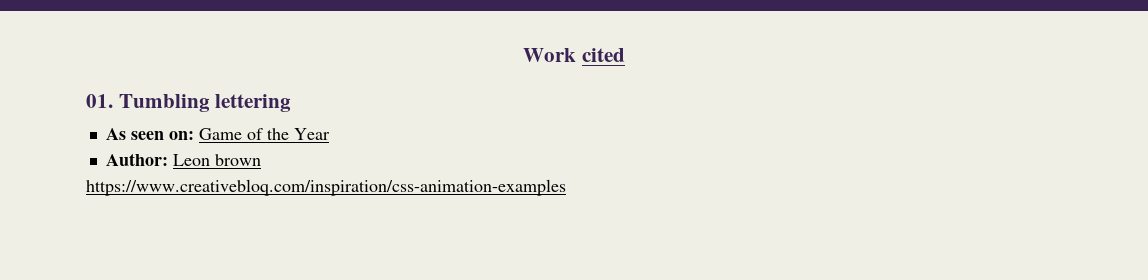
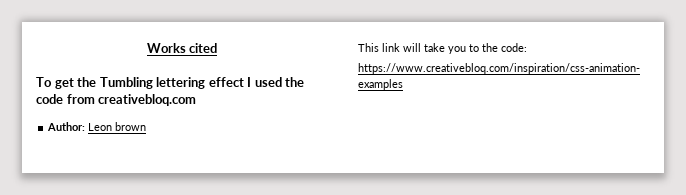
- Work cited
+ Works cited
- 01. Tumbling lettering
- As seen on: Game of the Year
+ To get the Tumbling lettering effect I used the code from creativebloq.com
  Author: Leon brown
+ This link will take you to the code:

